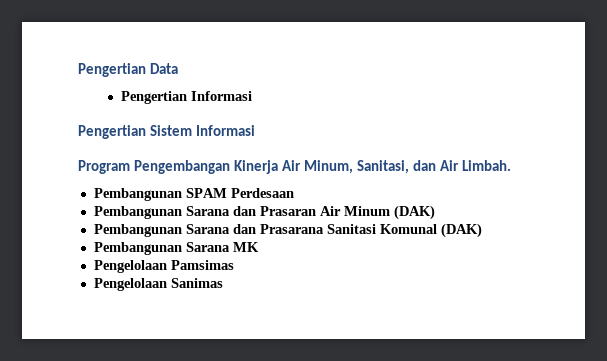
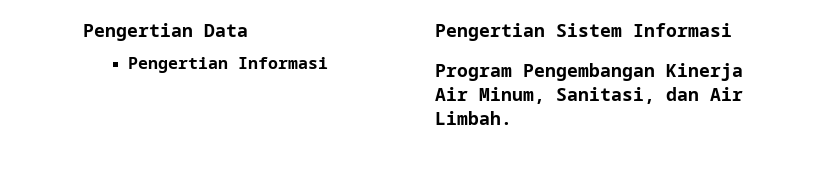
- Pembangunan SPAM Perdesaan
- Pembangunan Sarana dan Prasaran Air Minum (DAK)
- Pembangunan Sarana dan Prasarana Sanitasi Komunal (DAK)
- Pembangunan Sarana MK
- Pengelolaan Pamsimas
- Pengelolaan Sanimas

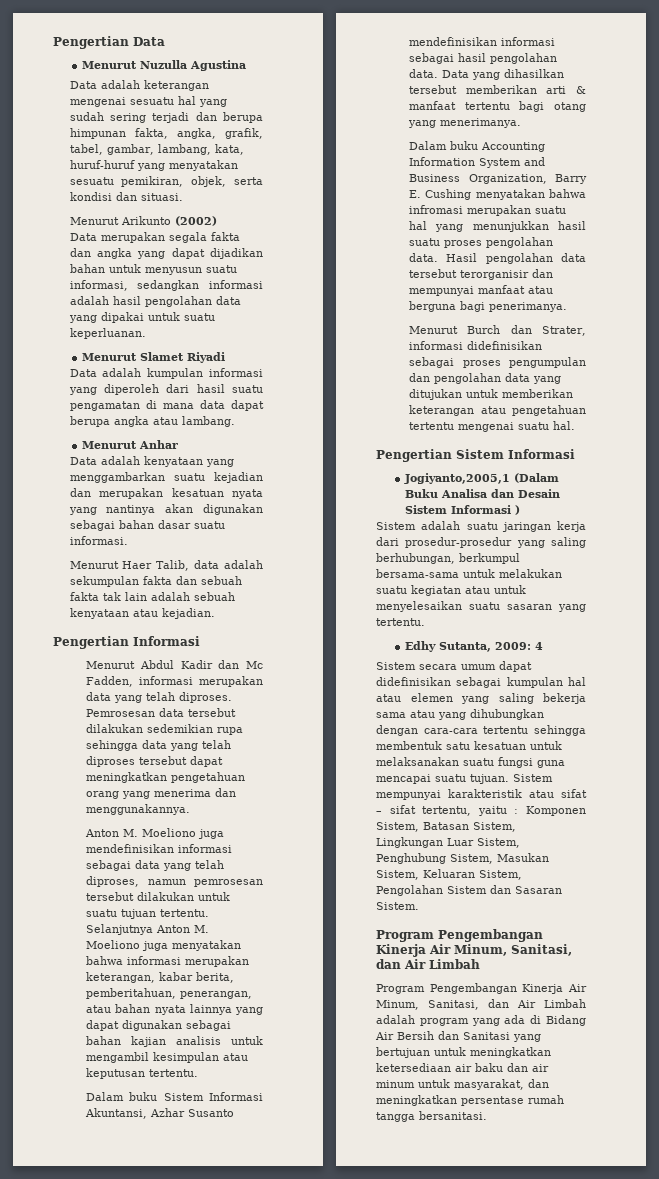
+ Menurut Nuzulla Agustina
+ Data adalah keterangan mengenai sesuatu hal yang sudah sering terjadi dan berupa himpunan fakta, angka, grafik, tabel, gambar, lambang, kata, huruf-huruf yang menyatakan sesuatu pemikiran, objek, serta kondisi dan situasi.
+ Menurut Arikunto (2002)
+ Data merupakan segala fakta dan angka yang dapat dijadikan bahan untuk menyusun suatu informasi, sedangkan informasi adalah hasil pengolahan data yang dipakai untuk suatu keperluanan.
+ Menurut Slamet Riyadi
+ Data adalah kumpulan informasi yang diperoleh dari hasil suatu pengamatan di mana data dapat berupa angka atau lambang.
+ Menurut Anhar
+ Data adalah kenyataan yang menggambarkan suatu kejadian dan merupakan kesatuan nyata yang nantinya akan digunakan sebagai bahan dasar suatu informasi.
+ Menurut Haer Talib, data adalah sekumpulan fakta dan sebuah fakta tak lain adalah sebuah kenyataan atau kejadian.
  Pengertian Informasi
+ Menurut Abdul Kadir dan Mc Fadden, informasi merupakan data yang telah diproses. Pemrosesan data tersebut dilakukan sedemikian rupa sehingga data yang telah diproses tersebut dapat meningkatkan pengetahuan orang yang menerima dan menggunakannya.
+ Anton M. Moeliono juga mendefinisikan informasi sebagai data yang telah diproses, namun pemrosesan tersebut dilakukan untuk suatu tujuan tertentu. Selanjutnya Anton M. Moeliono juga menyatakan bahwa informasi merupakan keterangan, kabar berita, pemberitahuan, penerangan, atau bahan nyata lainnya yang dapat digunakan sebagai bahan kajian analisis untuk mengambil kesimpulan atau keputusan tertentu.
+ Dalam buku Sistem Informasi Akuntansi, Azhar Susanto mendefinisikan informasi sebagai hasil pengolahan data. Data yang dihasilkan tersebut memberikan arti & manfaat tertentu bagi otang yang menerimanya.
+ Dalam buku Accounting Information System and Business Organization, Barry E. Cushing menyatakan bahwa infromasi merupakan suatu hal yang menunjukkan hasil suatu proses pengolahan data. Hasil pengolahan data tersebut terorganisir dan mempunyai manfaat atau berguna bagi penerimanya.
+ Menurut Burch dan Strater, informasi didefinisikan sebagai proses pengumpulan dan pengolahan data yang ditujukan untuk memberikan keterangan atau pengetahuan tertentu mengenai suatu hal.
  Pengertian Sistem Informasi
- Program Pengembangan Kinerja Air Minum, Sanitasi, dan Air Limbah.
+ Jogiyanto,2005,1 (Dalam Buku Analisa dan Desain Sistem Informasi )
+ Sistem adalah suatu jaringan kerja dari prosedur-prosedur yang saling berhubungan, berkumpul bersama-sama untuk melakukan suatu kegiatan atau untuk menyelesaikan suatu sasaran yang tertentu.
+ Edhy Sutanta, 2009: 4
+ Sistem secara umum dapat didefinisikan sebagai kumpulan hal atau elemen yang saling bekerja sama atau yang dihubungkan dengan cara-cara tertentu sehingga membentuk satu kesatuan untuk melaksanakan suatu fungsi guna mencapai suatu tujuan. Sistem mempunyai karakteristik atau sifat – sifat tertentu, yaitu : Komponen Sistem, Batasan Sistem, Lingkungan Luar Sistem, Penghubung Sistem, Masukan Sistem, Keluaran Sistem, Pengolahan Sistem dan Sasaran Sistem.
+ Program Pengembangan Kinerja Air Minum, Sanitasi, dan Air Limbah
+ Program Pengembangan Kinerja Air Minum, Sanitasi, dan Air Limbah adalah program yang ada di Bidang Air Bersih dan Sanitasi yang bertujuan untuk meningkatkan ketersediaan air baku dan air minum untuk masyarakat, dan meningkatkan persentase rumah tangga bersanitasi.

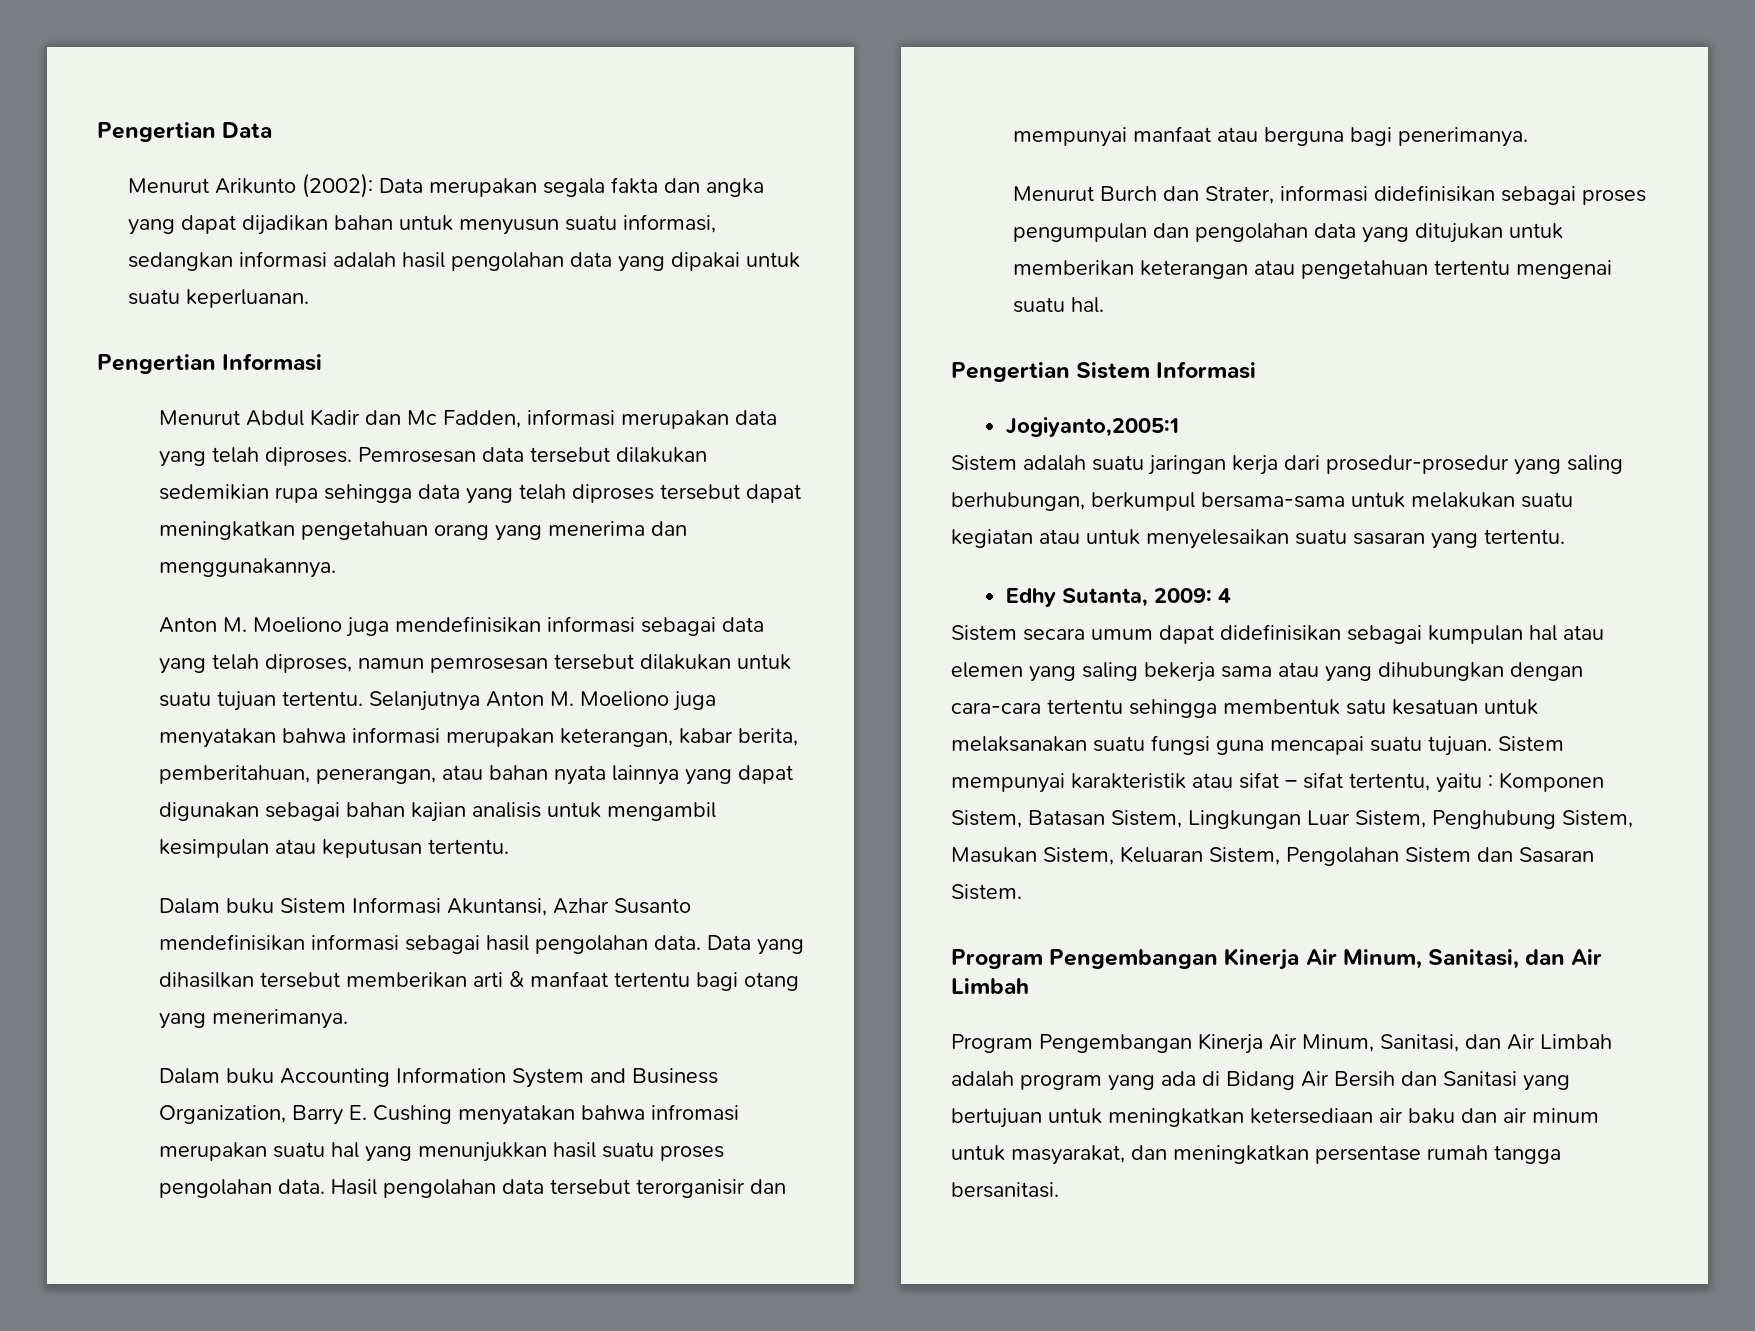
- Menurut Nuzulla Agustina
- Data adalah keterangan mengenai sesuatu hal yang sudah sering terjadi dan berupa himpunan fakta, angka, grafik, tabel, gambar, lambang, kata, huruf-huruf yang menyatakan sesuatu pemikiran, objek, serta kondisi dan situasi.
- Menurut Arikunto (2002)
- Data merupakan segala fakta dan angka yang dapat dijadikan bahan untuk menyusun suatu informasi, sedangkan informasi adalah hasil pengolahan data yang dipakai untuk suatu keperluanan.
+ Menurut Arikunto (2002): Data merupakan segala fakta dan angka yang dapat dijadikan bahan untuk menyusun suatu informasi, sedangkan informasi adalah hasil pengolahan data yang dipakai untuk suatu keperluanan.
- Menurut Slamet Riyadi
- Data adalah kumpulan informasi yang diperoleh dari hasil suatu pengamatan di mana data dapat berupa angka atau lambang.
- Menurut Anhar
- Data adalah kenyataan yang menggambarkan suatu kejadian dan merupakan kesatuan nyata yang nantinya akan digunakan sebagai bahan dasar suatu informasi.
- Menurut Haer Talib, data adalah sekumpulan fakta dan sebuah fakta tak lain adalah sebuah kenyataan atau kejadian.
- Jogiyanto,2005,1 (Dalam Buku Analisa dan Desain Sistem Informasi )
+ Jogiyanto,2005:1

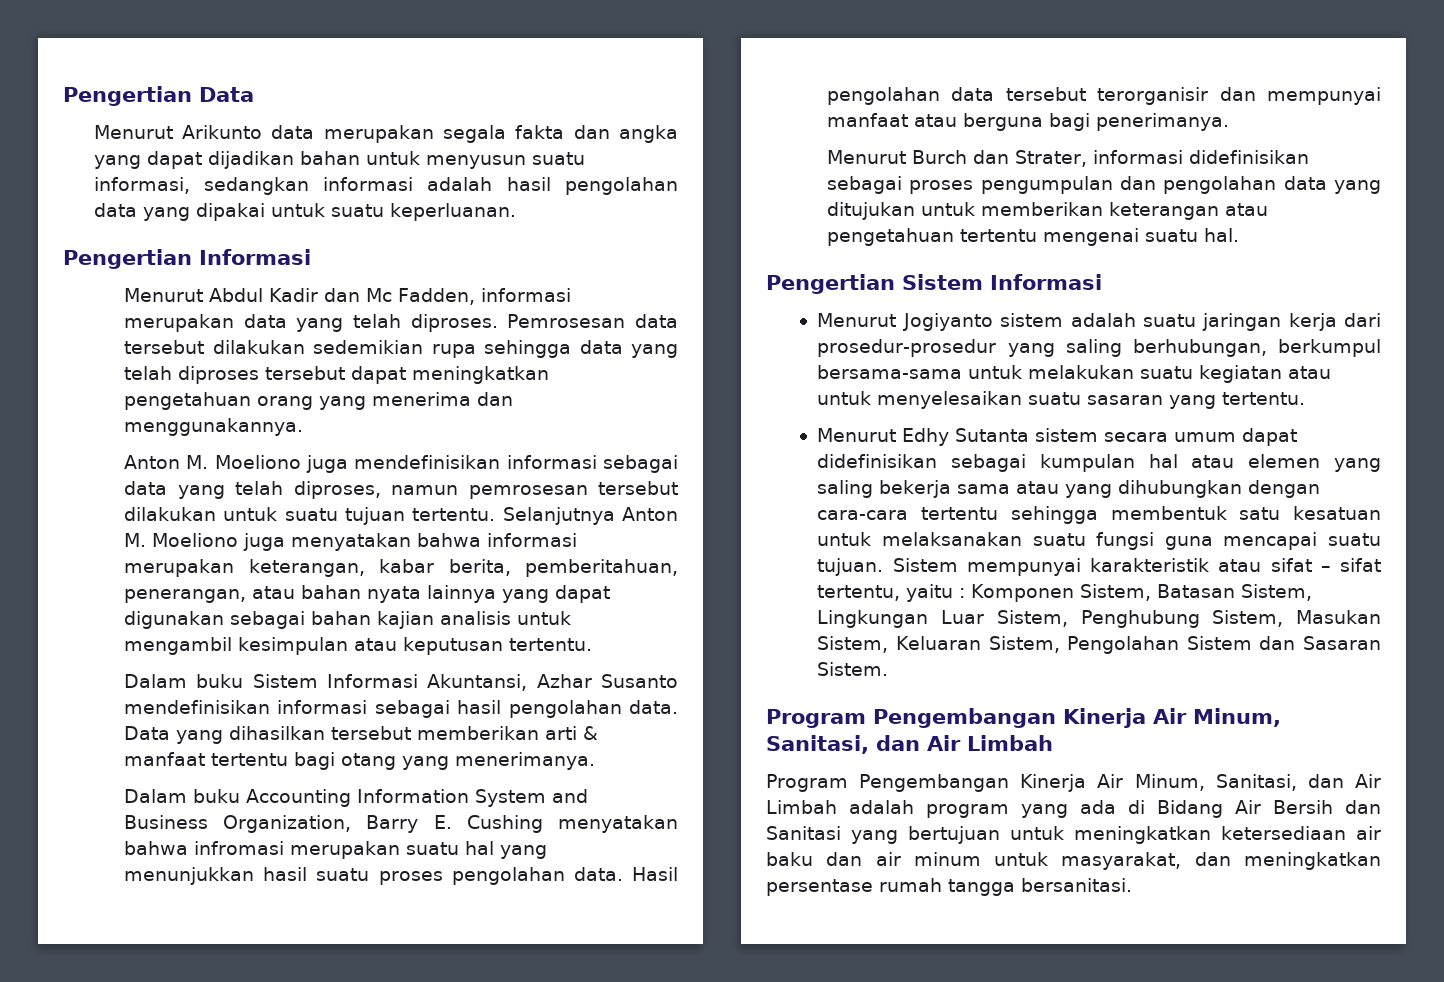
- Menurut Arikunto (2002): Data merupakan segala fakta dan angka yang dapat dijadikan bahan untuk menyusun suatu informasi, sedangkan informasi adalah hasil pengolahan data yang dipakai untuk suatu keperluanan.
+ Menurut Arikunto data merupakan segala fakta dan angka yang dapat dijadikan bahan untuk menyusun suatu informasi, sedangkan informasi adalah hasil pengolahan data yang dipakai untuk suatu keperluanan.
- Jogiyanto,2005:1
- Sistem adalah suatu jaringan kerja dari prosedur-prosedur yang saling berhubungan, berkumpul bersama-sama untuk melakukan suatu kegiatan atau untuk menyelesaikan suatu sasaran yang tertentu.
+ Menurut Jogiyanto sistem adalah suatu jaringan kerja dari prosedur-prosedur yang saling berhubungan, berkumpul bersama-sama untuk melakukan suatu kegiatan atau untuk menyelesaikan suatu sasaran yang tertentu.
- Edhy Sutanta, 2009: 4
- Sistem secara umum dapat didefinisikan sebagai kumpulan hal atau elemen yang saling bekerja sama atau yang dihubungkan dengan cara-cara tertentu sehingga membentuk satu kesatuan untuk melaksanakan suatu fungsi guna mencapai suatu tujuan.
+ Menurut Edhy Sutanta sistem secara umum dapat didefinisikan sebagai kumpulan hal atau elemen yang saling bekerja sama atau yang dihubungkan dengan cara-cara tertentu sehingga membentuk satu kesatuan untuk melaksanakan suatu fungsi guna mencapai suatu tujuan.

